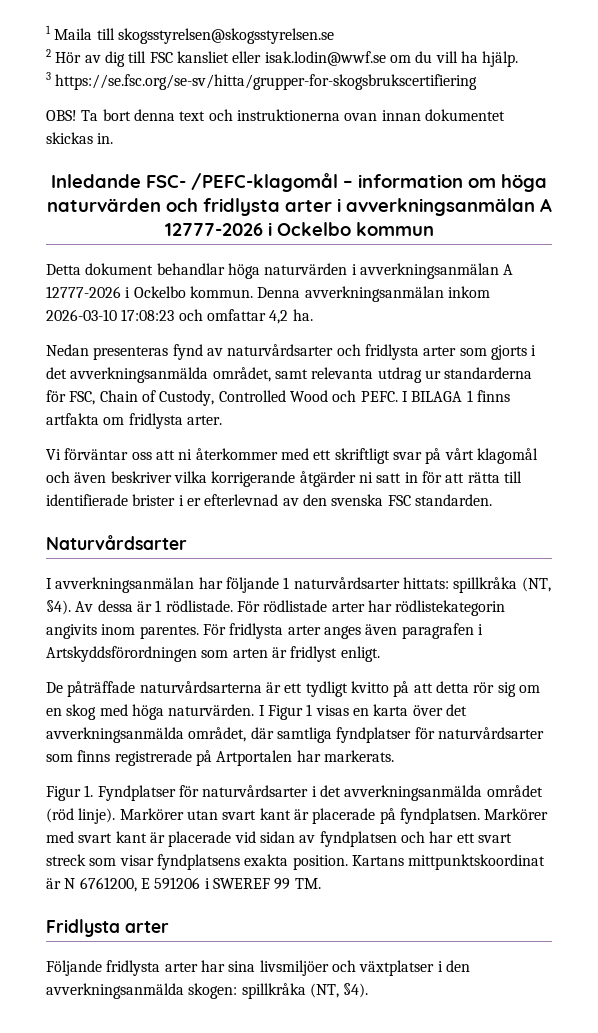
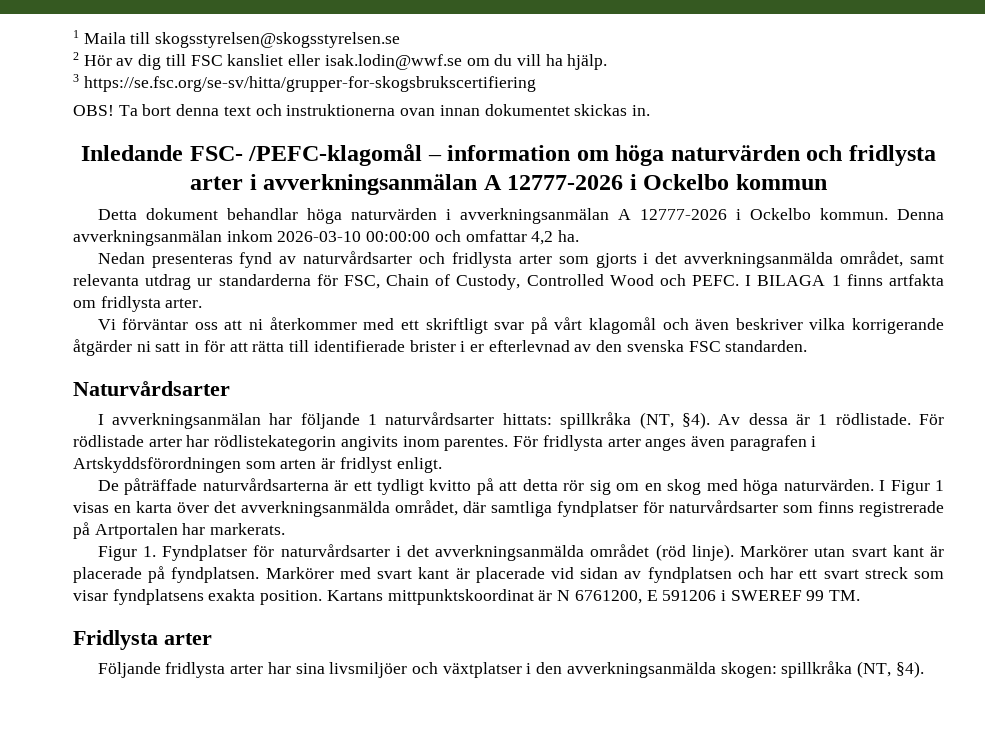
- Denna avverkningsanmälan inkom 2026-03-10 17:08:23 och omfattar 4,2 ha.
+ Denna avverkningsanmälan inkom 2026-03-10 00:00:00 och omfattar 4,2 ha.

